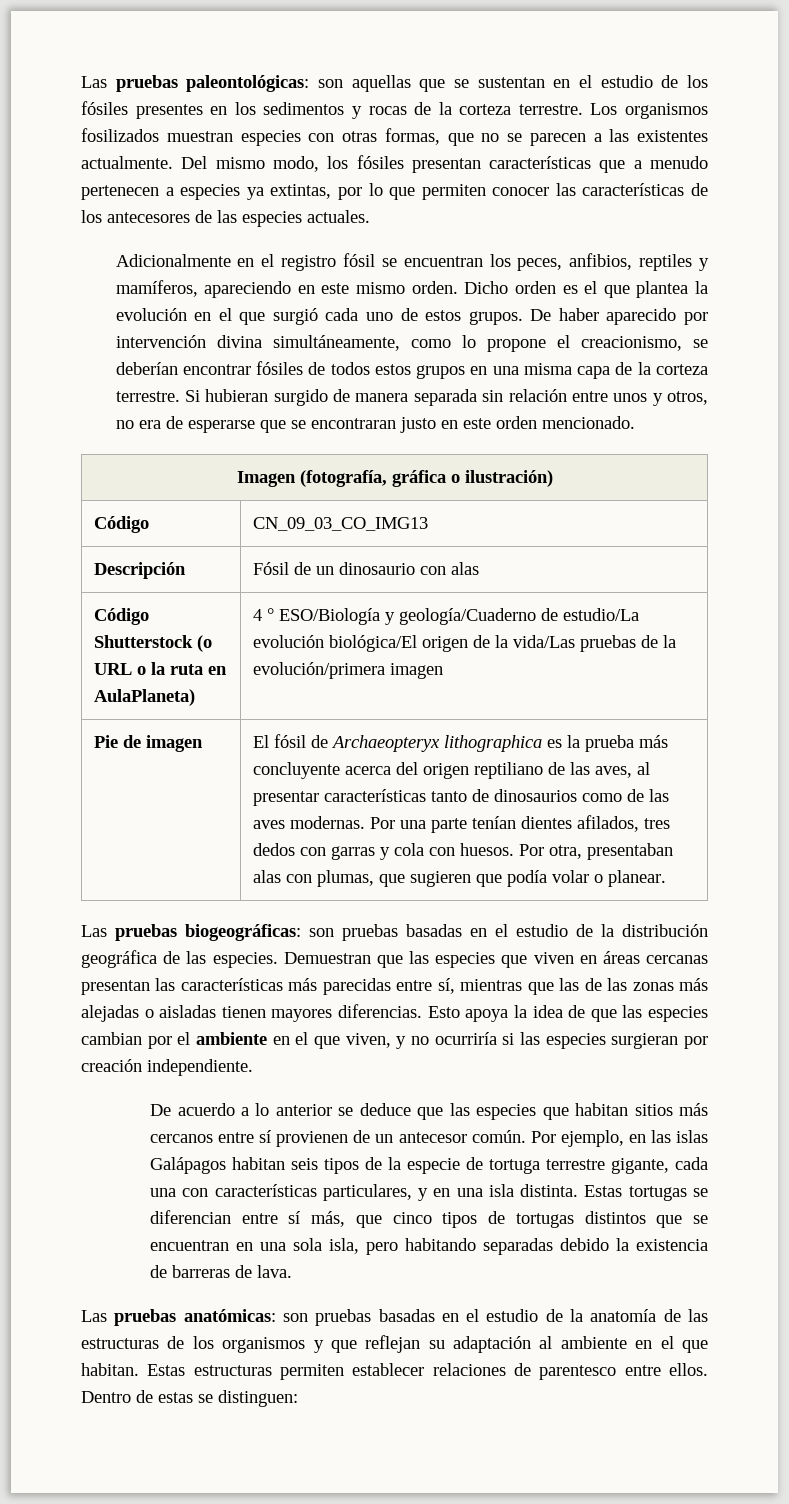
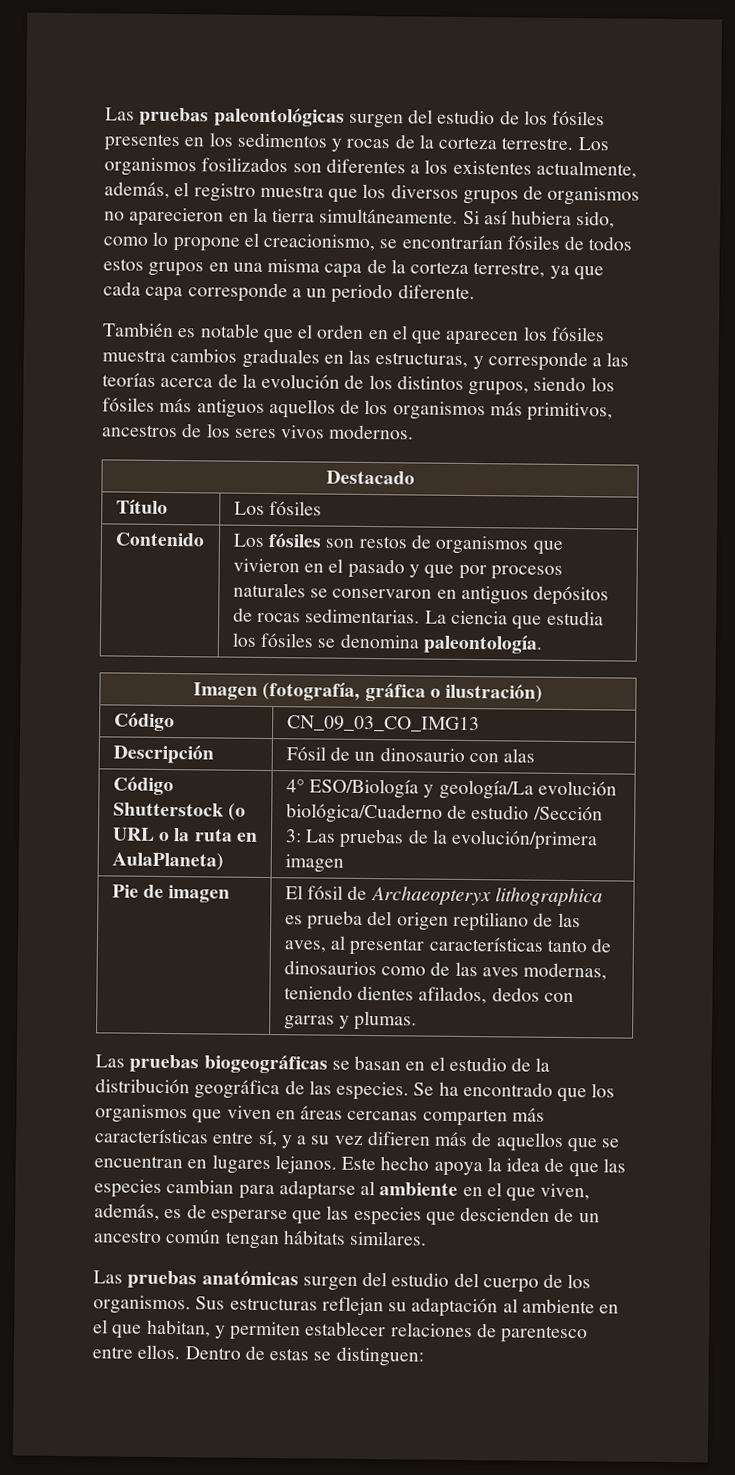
- Las pruebas paleontológicas: son aquellas que se sustentan en el estudio de los fósiles presentes en los sedimentos y rocas de la corteza terrestre.
+ Las pruebas paleontológicas surgen del estudio de los fósiles presentes en los sedimentos y rocas de la corteza terrestre.
- Los organismos fosilizados muestran especies con otras formas, que no se parecen a las existentes actualmente. Del mismo modo, los fósiles presentan características que a menudo pertenecen a especies ya extintas, por lo que permiten conocer las características de los antecesores de las especies actuales.
- Adicionalmente en el registro fósil se encuentran los peces, anfibios, reptiles y mamíferos, apareciendo en este mismo orden. Dicho orden es el que plantea la evolución en el que surgió cada uno de estos grupos. De haber aparecido por intervención divina simultáneamente, como lo propone el creacionismo, se deberían encontrar fósiles de todos estos grupos en una misma capa de la corteza terrestre. Si hubieran surgido de manera separada sin relación entre unos y otros, no era de esperarse que se encontraran justo en este orden mencionado.
+ Los organismos fosilizados son diferentes a los existentes actualmente, además, el registro muestra que los diversos grupos de organismos no aparecieron en la tierra simultáneamente. Si así hubiera sido, como lo propone el creacionismo, se encontrarían fósiles de todos estos grupos en una misma capa de la corteza terrestre, ya que cada capa corresponde a un periodo diferente.
+ También es notable que el orden en el que aparecen los fósiles muestra cambios graduales en las estructuras, y corresponde a las teorías acerca de la evolución de los distintos grupos, siendo los fósiles más antiguos aquellos de los organismos más primitivos, ancestros de los seres vivos modernos.
+ Destacado
+ Título | Los fósiles
+ Contenido | Los fósiles son restos de organismos que vivieron en el pasado y que por procesos naturales se conservaron en antiguos depósitos de rocas sedimentarias. La ciencia que estudia los fósiles se denomina paleontología.
- Código Shutterstock (o URL o la ruta en AulaPlaneta) | 4 ° ESO/Biología y geología/Cuaderno de estudio/La evolución biológica/El origen de la vida/Las pruebas de la evolución/primera imagen
+ Código Shutterstock (o URL o la ruta en AulaPlaneta) | 4° ESO/Biología y geología/La evolución biológica/Cuaderno de estudio /Sección 3: Las pruebas de la evolución/primera imagen
- El fósil de Archaeopteryx lithographica es la prueba más concluyente acerca del origen reptiliano de las aves, al presentar características tanto de dinosaurios como de las aves modernas. Por una parte tenían dientes afilados, tres dedos con garras y cola con huesos. Por otra, presentaban alas con plumas, que sugieren que podía volar o planear.
- Las pruebas biogeográficas: son pruebas basadas en el estudio de la distribución geográfica de las especies.
+ El fósil de Archaeopteryx lithographica es prueba del origen reptiliano de las aves, al presentar características tanto de dinosaurios como de las aves modernas, teniendo dientes afilados, dedos con garras y plumas.
+ Las pruebas biogeográficas se basan en el estudio de la distribución geográfica de las especies.
- Demuestran que las especies que viven en áreas cercanas presentan las características más parecidas entre sí, mientras que las de las zonas más alejadas o aisladas tienen mayores diferencias. Esto apoya la idea de que las especies cambian por el ambiente en el que viven, y no ocurriría si las especies surgieran por creación independiente.
- De acuerdo a lo anterior se deduce que las especies que habitan sitios más cercanos entre sí provienen de un antecesor común. Por ejemplo, en las islas Galápagos habitan seis tipos de la especie de tortuga terrestre gigante, cada una con características particulares, y en una isla distinta. Estas tortugas se diferencian entre sí más, que cinco tipos de tortugas distintos que se encuentran en una sola isla, pero habitando separadas debido la existencia de barreras de lava.
- Las pruebas anatómicas: son pruebas basadas en el estudio de la anatomía de las estructuras de los organismos y que reflejan su adaptación al ambiente en el que habitan. Estas estructuras permiten establecer relaciones de parentesco entre ellos.
+ Se ha encontrado que los organismos que viven en áreas cercanas comparten más características entre sí, y a su vez difieren más de aquellos que se encuentran en lugares lejanos. Este hecho apoya la idea de que las especies cambian para adaptarse al ambiente en el que viven, además, es de esperarse que las especies que descienden de un ancestro común tengan hábitats similares.
+ Las pruebas anatómicas surgen del estudio del cuerpo de los organismos. Sus estructuras reflejan su adaptación al ambiente en el que habitan, y permiten establecer relaciones de parentesco entre ellos.

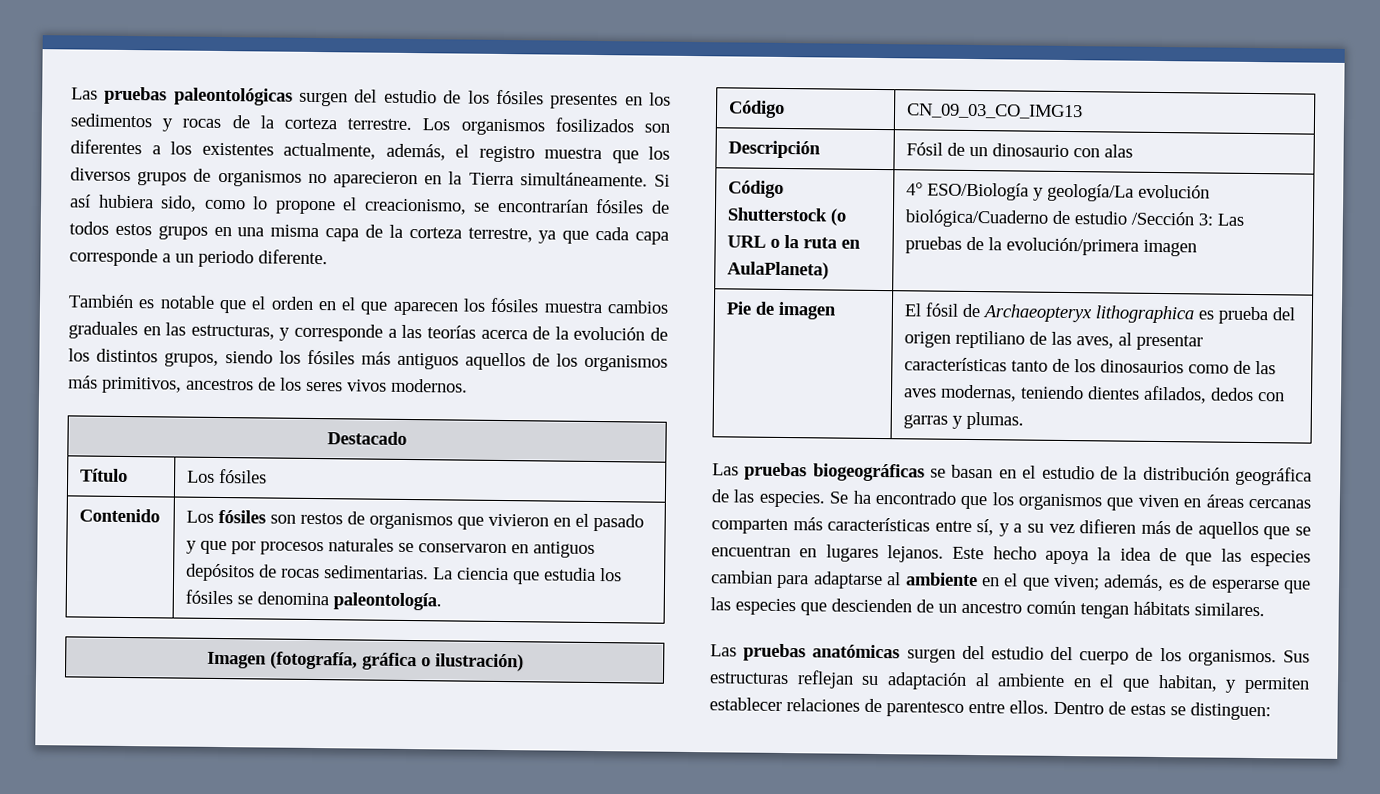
- Los organismos fosilizados son diferentes a los existentes actualmente, además, el registro muestra que los diversos grupos de organismos no aparecieron en la tierra simultáneamente.
+ Los organismos fosilizados son diferentes a los existentes actualmente, además, el registro muestra que los diversos grupos de organismos no aparecieron en la Tierra simultáneamente.
- Pie de imagen | El fósil de Archaeopteryx lithographica es prueba del origen reptiliano de las aves, al presentar características tanto de dinosaurios como de las aves modernas, teniendo dientes afilados, dedos con garras y plumas.
+ Pie de imagen | El fósil de Archaeopteryx lithographica es prueba del origen reptiliano de las aves, al presentar características tanto de los dinosaurios como de las aves modernas, teniendo dientes afilados, dedos con garras y plumas.
- Este hecho apoya la idea de que las especies cambian para adaptarse al ambiente en el que viven, además, es de esperarse que las especies que descienden de un ancestro común tengan hábitats similares.
+ Este hecho apoya la idea de que las especies cambian para adaptarse al ambiente en el que viven; además, es de esperarse que las especies que descienden de un ancestro común tengan hábitats similares.

